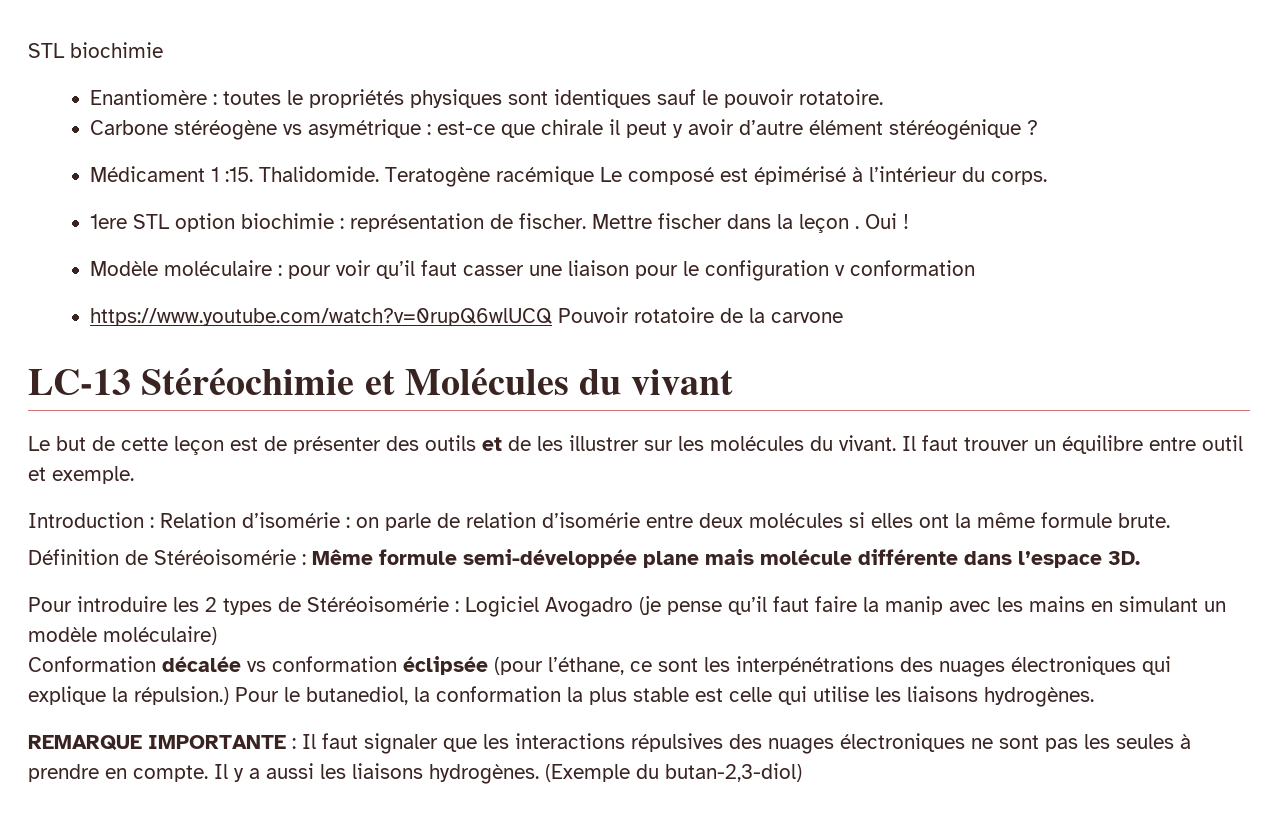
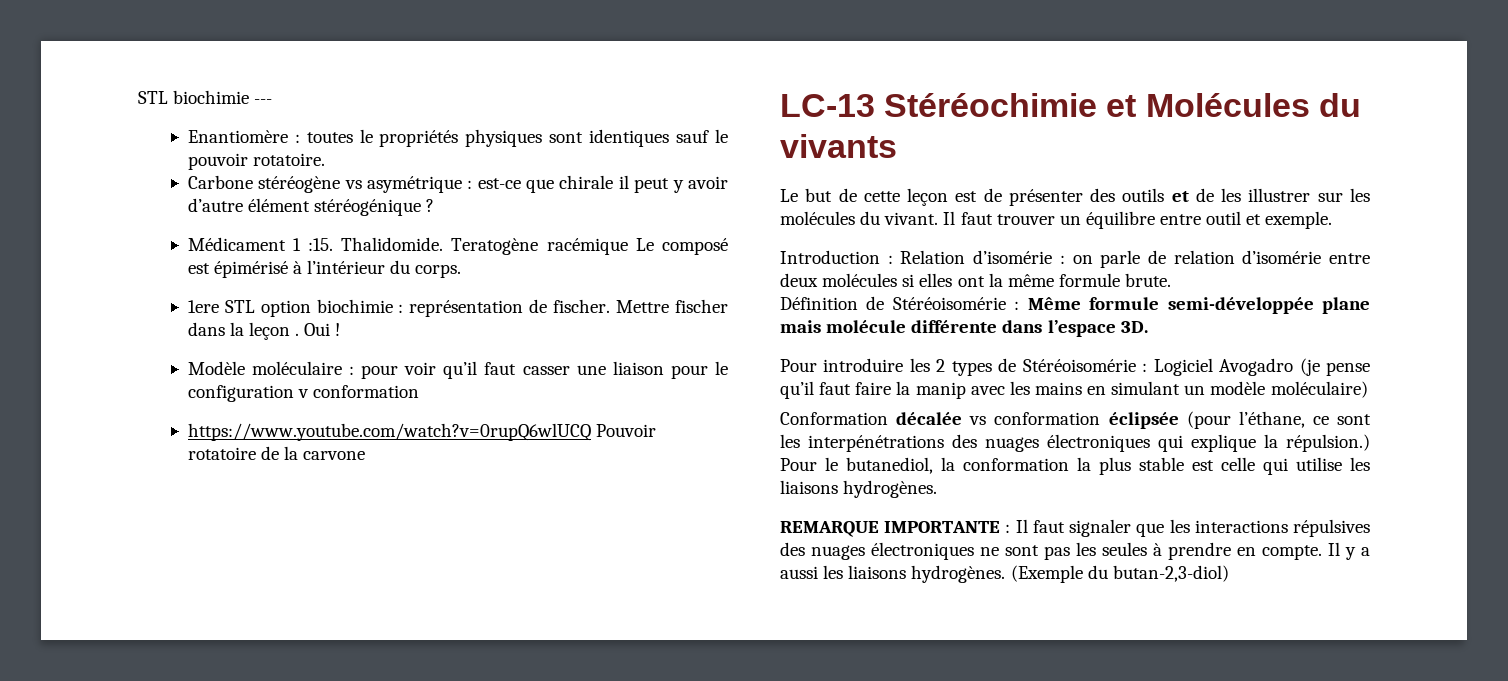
- STL biochimie
+ STL biochimie ---
- LC-13 Stéréochimie et Molécules du vivant
+ LC-13 Stéréochimie et Molécules du vivants

